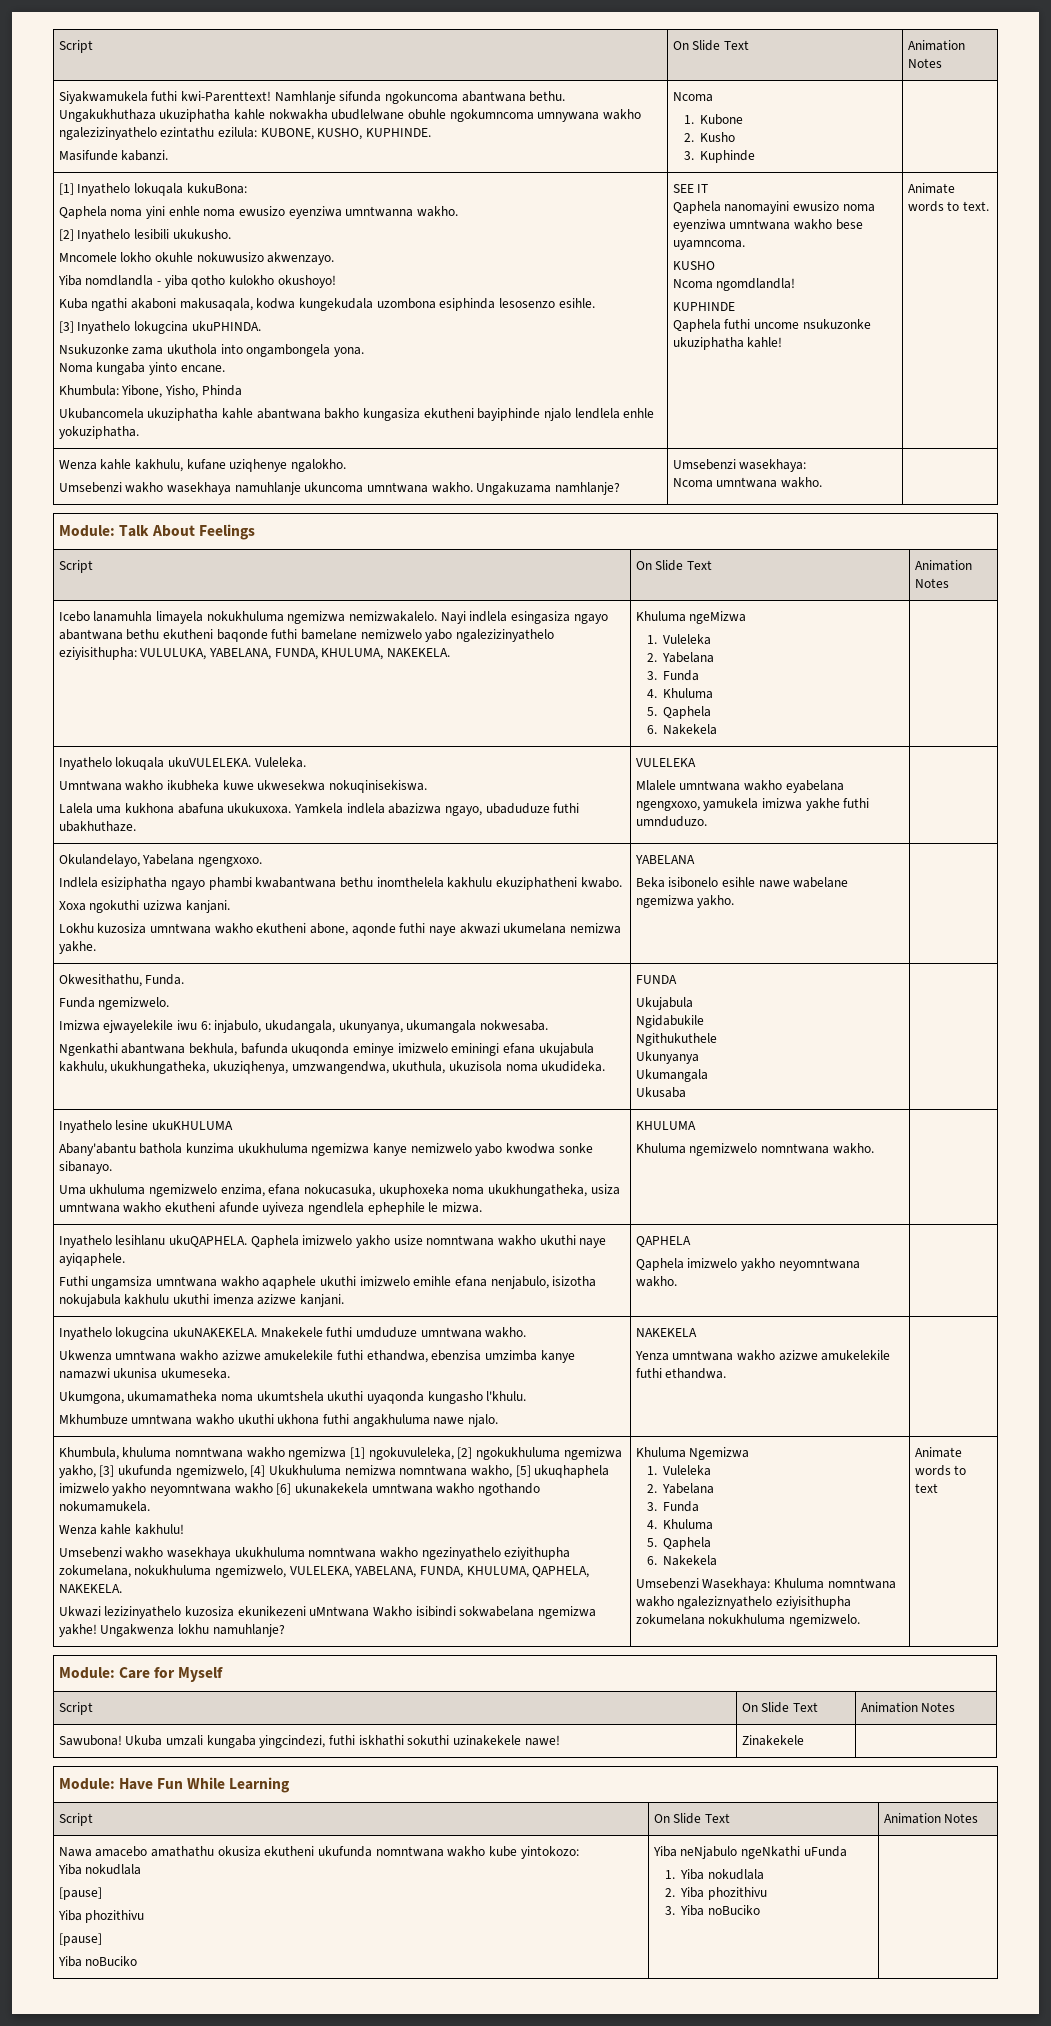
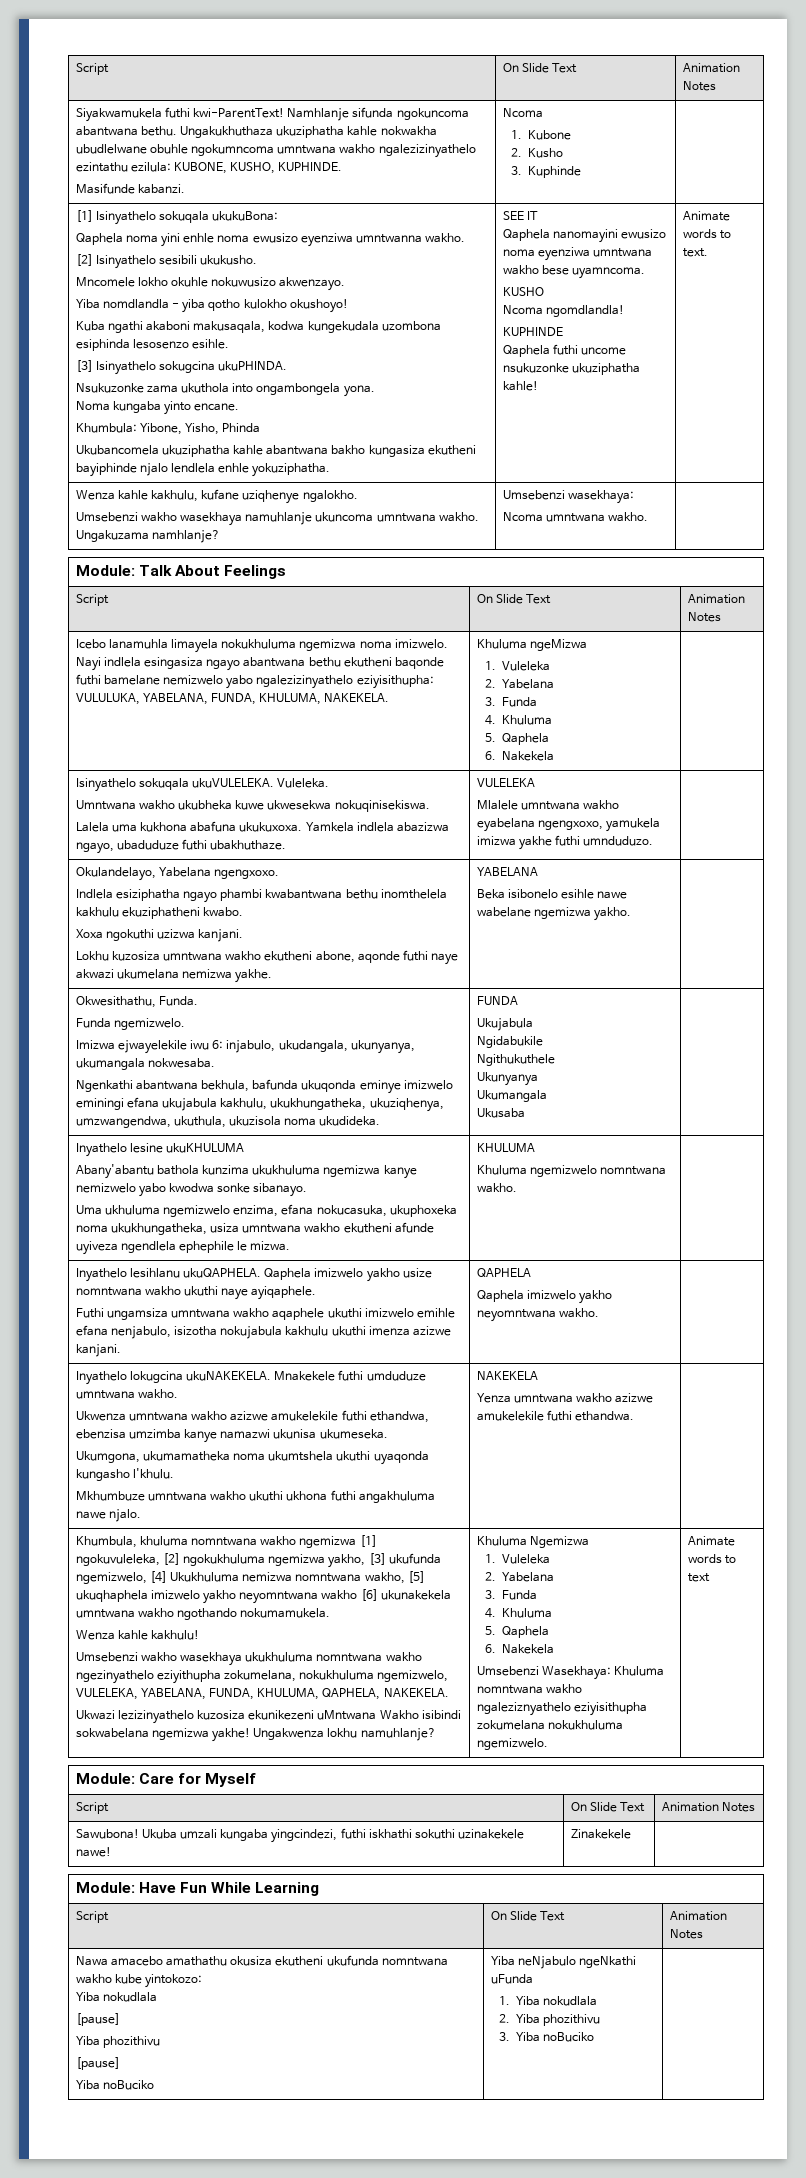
- Siyakwamukela futhi kwi-Parenttext! Namhlanje sifunda ngokuncoma abantwana bethu. Ungakukhuthaza ukuziphatha kahle nokwakha ubudlelwane obuhle ngokumncoma umnywana wakho ngalezizinyathelo ezintathu ezilula: KUBONE, KUSHO, KUPHINDE.
+ Siyakwamukela futhi kwi-ParentText! Namhlanje sifunda ngokuncoma abantwana bethu. Ungakukhuthaza ukuziphatha kahle nokwakha ubudlelwane obuhle ngokumncoma umntwana wakho ngalezizinyathelo ezintathu ezilula: KUBONE, KUSHO, KUPHINDE.
- [1] Inyathelo lokuqala kukuBona:
+ [1] Isinyathelo sokuqala ukukuBona:
- [2] Inyathelo lesibili ukukusho.
+ [2] Isinyathelo sesibili ukukusho.
- [3] Inyathelo lokugcina ukuPHINDA.
+ [3] Isinyathelo sokugcina ukuPHINDA.
- Icebo lanamuhla limayela nokukhuluma ngemizwa nemizwakalelo. Nayi indlela esingasiza ngayo abantwana bethu ekutheni baqonde futhi bamelane nemizwelo yabo ngalezizinyathelo eziyisithupha: VULULUKA, YABELANA, FUNDA, KHULUMA, NAKEKELA. | Khuluma ngeMizwa
+ Icebo lanamuhla limayela nokukhuluma ngemizwa noma imizwelo. Nayi indlela esingasiza ngayo abantwana bethu ekutheni baqonde futhi bamelane nemizwelo yabo ngalezizinyathelo eziyisithupha: VULULUKA, YABELANA, FUNDA, KHULUMA, NAKEKELA. | Khuluma ngeMizwa
- Inyathelo lokuqala ukuVULELEKA. Vuleleka.
- Umntwana wakho ikubheka kuwe ukwesekwa nokuqinisekiswa.
+ Isinyathelo sokuqala ukuVULELEKA. Vuleleka.
+ Umntwana wakho ukubheka kuwe ukwesekwa nokuqinisekiswa.

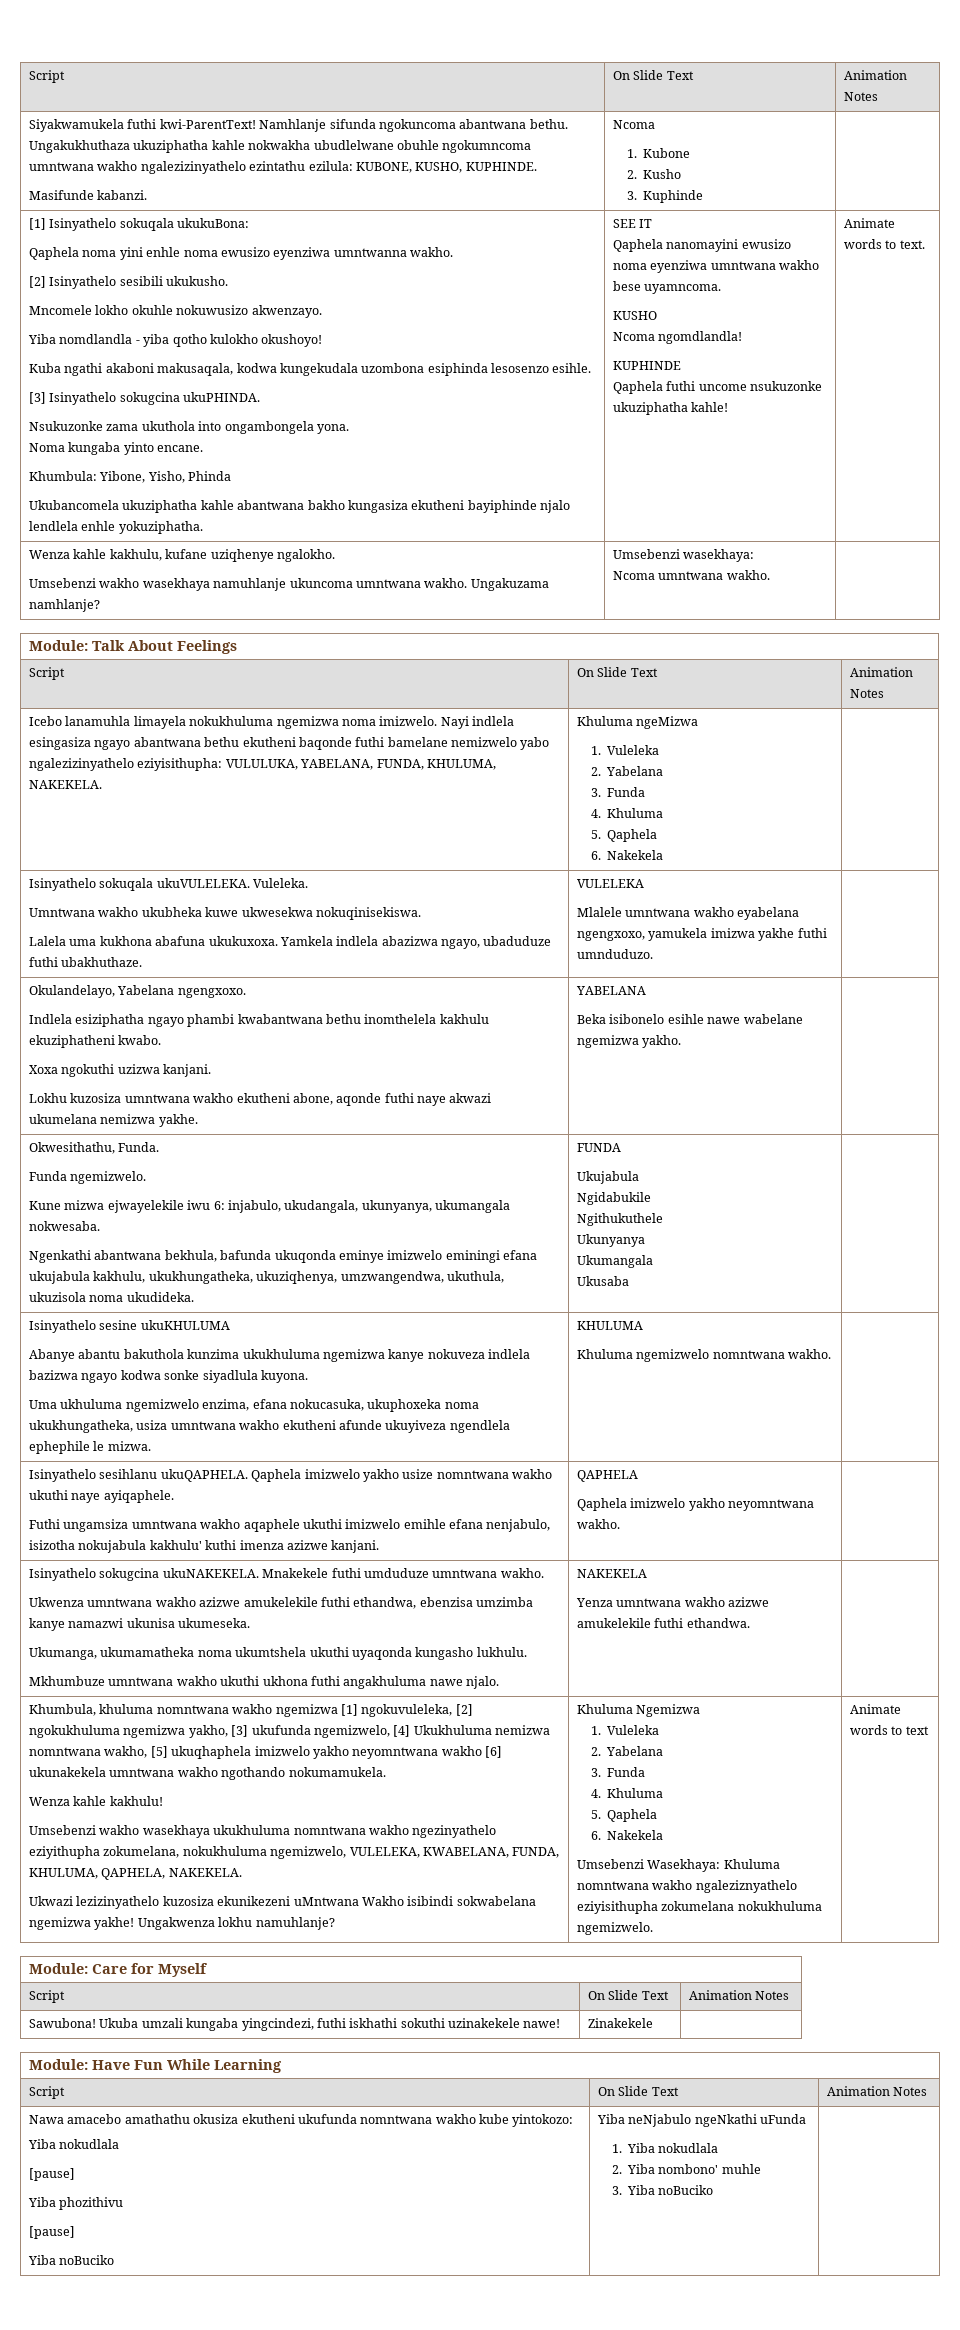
  Okwesithathu, Funda.
  Funda ngemizwelo.
- Imizwa ejwayelekile iwu 6: injabulo, ukudangala, ukunyanya, ukumangala nokwesaba.
+ Kune mizwa ejwayelekile iwu 6: injabulo, ukudangala, ukunyanya, ukumangala nokwesaba.
- Inyathelo lesine ukuKHULUMA
+ Isinyathelo sesine ukuKHULUMA
- Abany'abantu bathola kunzima ukukhuluma ngemizwa kanye nemizwelo yabo kwodwa sonke sibanayo.
+ Abanye abantu bakuthola kunzima ukukhuluma ngemizwa kanye nokuveza indlela bazizwa ngayo kodwa sonke siyadlula kuyona.
- Uma ukhuluma ngemizwelo enzima, efana nokucasuka, ukuphoxeka noma ukukhungatheka, usiza umntwana wakho ekutheni afunde uyiveza ngendlela ephephile le mizwa.
+ Uma ukhuluma ngemizwelo enzima, efana nokucasuka, ukuphoxeka noma ukukhungatheka, usiza umntwana wakho ekutheni afunde ukuyiveza ngendlela ephephile le mizwa.
- Inyathelo lesihlanu ukuQAPHELA. Qaphela imizwelo yakho usize nomntwana wakho ukuthi naye ayiqaphele.
- Futhi ungamsiza umntwana wakho aqaphele ukuthi imizwelo emihle efana nenjabulo, isizotha nokujabula kakhulu ukuthi imenza azizwe kanjani. | QAPHELA
+ Isinyathelo sesihlanu ukuQAPHELA. Qaphela imizwelo yakho usize nomntwana wakho ukuthi naye ayiqaphele.
+ Futhi ungamsiza umntwana wakho aqaphele ukuthi imizwelo emihle efana nenjabulo, isizotha nokujabula kakhulu' kuthi imenza azizwe kanjani. | QAPHELA
- Inyathelo lokugcina ukuNAKEKELA.
+ Isinyathelo sokugcina ukuNAKEKELA.
- Ukumgona, ukumamatheka noma ukumtshela ukuthi uyaqonda kungasho l'khulu.
+ Ukumanga, ukumamatheka noma ukumtshela ukuthi uyaqonda kungasho lukhulu.
- Umsebenzi wakho wasekhaya ukukhuluma nomntwana wakho ngezinyathelo eziyithupha zokumelana, nokukhuluma ngemizwelo, VULELEKA, YABELANA, FUNDA, KHULUMA, QAPHELA, NAKEKELA.
+ Umsebenzi wakho wasekhaya ukukhuluma nomntwana wakho ngezinyathelo eziyithupha zokumelana, nokukhuluma ngemizwelo, VULELEKA, KWABELANA, FUNDA, KHULUMA, QAPHELA, NAKEKELA.
  Nawa amacebo amathathu okusiza ekutheni ukufunda nomntwana wakho kube yintokozo:
  Yiba nokudlala
  [pause]
  Yiba phozithivu
  [pause]
  Yiba noBuciko | Yiba neNjabulo ngeNkathi uFunda
  1. Yiba nokudlala
- 2. Yiba phozithivu
+ 2. Yiba nombono' muhle

